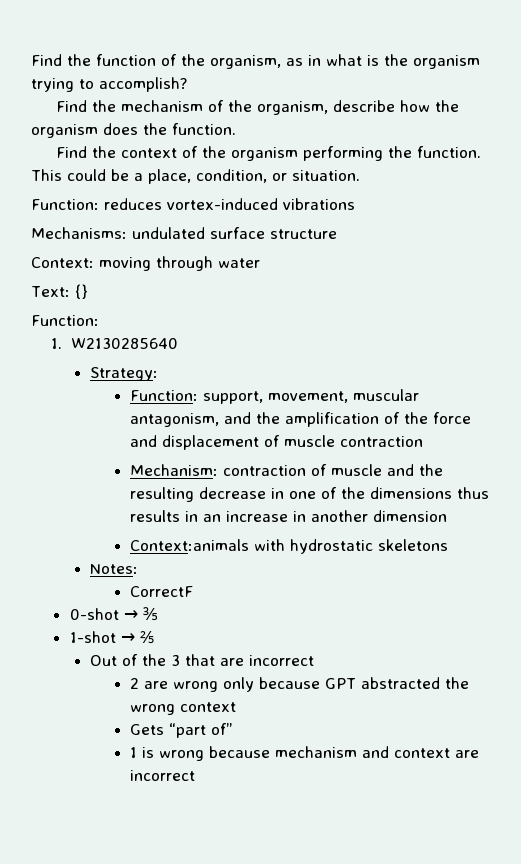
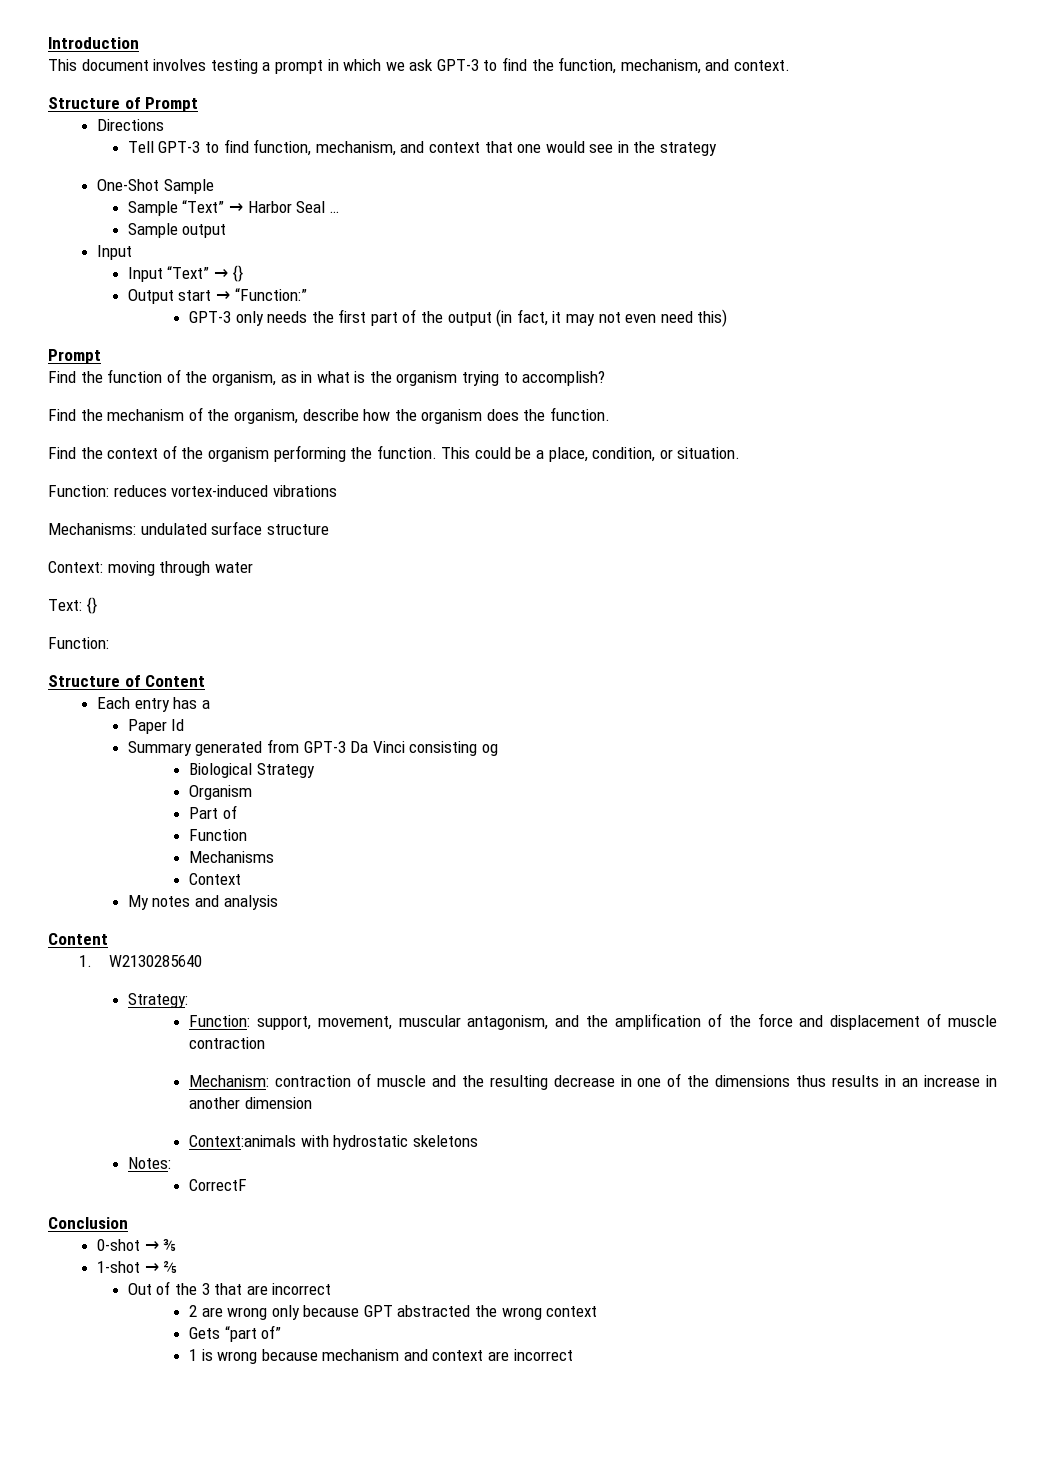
+ Introduction
+ This document involves testing a prompt in which we ask GPT-3 to find the function, mechanism, and context.
+ Structure of Prompt
+ Directions
+ Tell GPT-3 to find function, mechanism, and context that one would see in the strategy
+ One-Shot Sample
+ Sample “Text” → Harbor Seal …
+ Sample output
+ Input
+ Input “Text” → {}
+ Output start → “Function:”
+ GPT-3 only needs the first part of the output (in fact, it may not even need this)
+ Prompt
+ Structure of Content
+ Each entry has a
+ Paper Id
+ Summary generated from GPT-3 Da Vinci consisting og
+ Biological Strategy
+ Organism
+ Part of
+ Function
+ Mechanisms
+ Context
+ My notes and analysis
+ Content
+ Conclusion

